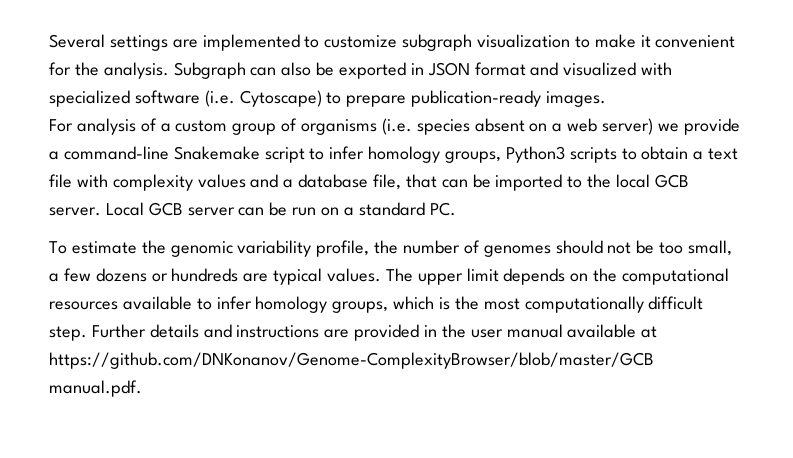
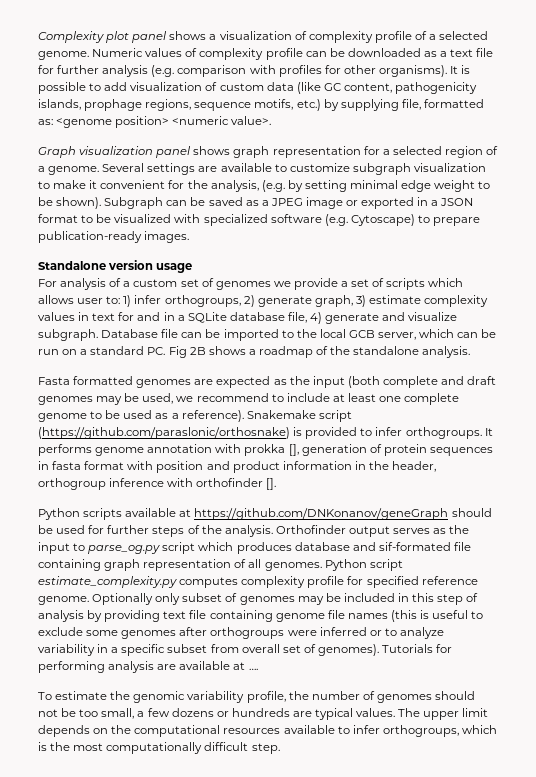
+ Complexity plot panel shows a visualization of complexity profile of a selected genome. Numeric values of complexity profile can be downloaded as a text file for further analysis (e.g. comparison with profiles for other organisms). It is possible to add visualization of custom data (like GC content, pathogenicity islands, prophage regions, sequence motifs, etc.) by supplying file, formatted as: <genome position> <numeric value>.
+ Graph visualization panel shows graph representation for a selected region of a genome.
- Several settings are implemented to customize subgraph visualization to make it convenient for the analysis. Subgraph can also be exported in JSON format and visualized with specialized software (i.e. Cytoscape) to prepare publication-ready images.
+ Several settings are available to customize subgraph visualization to make it convenient for the analysis, (e.g. by setting minimal edge weight to be shown). Subgraph can be saved as a JPEG image or exported in a JSON format to be visualized with specialized software (e.g. Cytoscape) to prepare publication-ready images.
+ Standalone version usage
- For analysis of a custom group of organisms (i.e. species absent on a web server) we provide a command-line Snakemake script to infer homology groups, Python3 scripts to obtain a text file with complexity values and a database file, that can be imported to the local GCB server. Local GCB server can be run on a standard PC.
+ For analysis of a custom set of genomes we provide a set of scripts which allows user to: 1) infer orthogroups, 2) generate graph, 3) estimate complexity values in text for and in a SQLite database file, 4) generate and visualize subgraph. Database file can be imported to the local GCB server, which can be run on a standard PC. Fig 2B shows a roadmap of the standalone analysis.
+ Fasta formatted genomes are expected as the input (both complete and draft genomes may be used, we recommend to include at least one complete genome to be used as a reference). Snakemake script (https://github.com/paraslonic/orthosnake) is provided to infer orthogroups. It performs genome annotation with prokka [], generation of protein sequences in fasta format with position and product information in the header, orthogroup inference with orthofinder [].
+ Python scripts available at https://github.com/DNKonanov/geneGraph should be used for further steps of the analysis. Orthofinder output serves as the input to parse_og.py script which produces database and sif-formated file containing graph representation of all genomes. Python script estimate_complexity.py computes complexity profile for specified reference genome. Optionally only subset of genomes may be included in this step of analysis by providing text file containing genome file names (this is useful to exclude some genomes after orthogroups were inferred or to analyze variability in a specific subset from overall set of genomes). Tutorials for performing analysis are available at ….
- The upper limit depends on the computational resources available to infer homology groups, which is the most computationally difficult step. Further details and instructions are provided in the user manual available at https://github.com/DNKonanov/Genome-ComplexityBrowser/blob/master/GCB manual.pdf.
+ The upper limit depends on the computational resources available to infer orthogroups, which is the most computationally difficult step.

